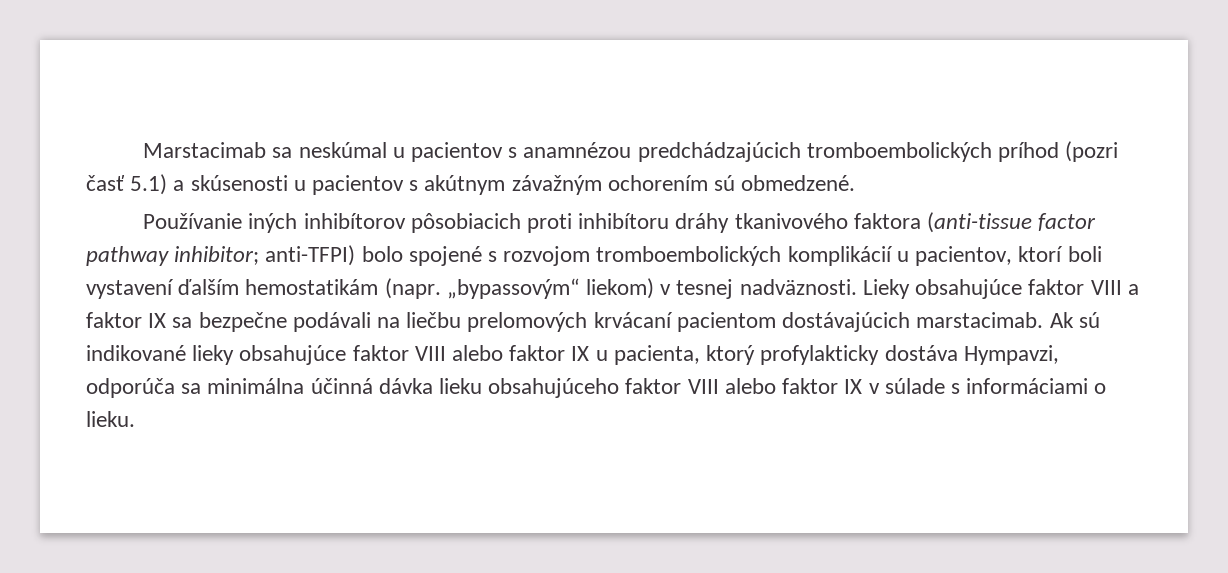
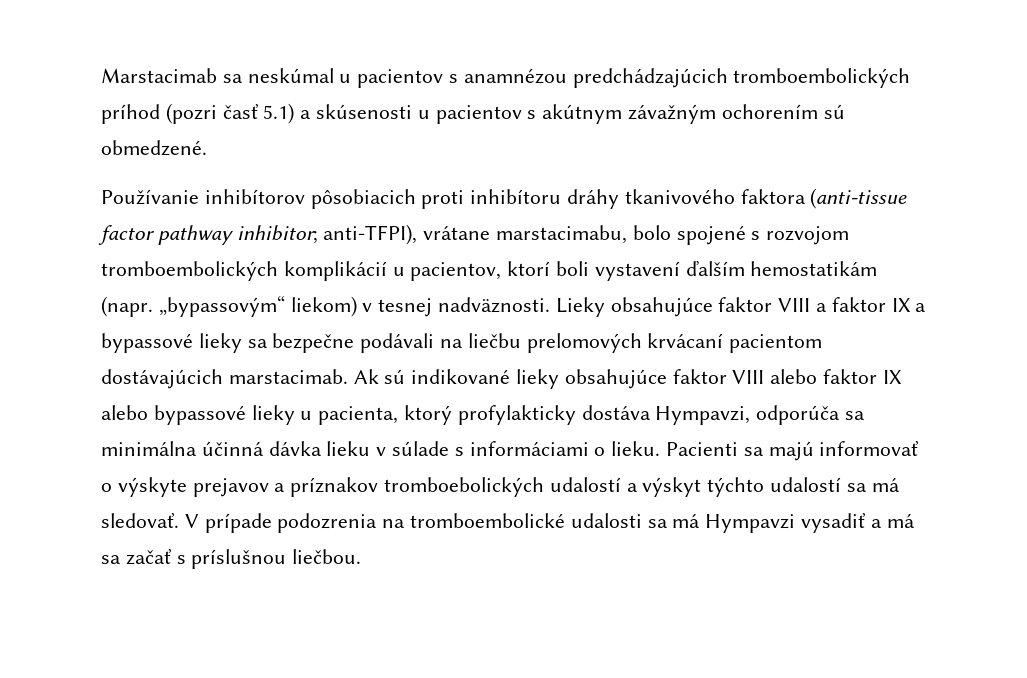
- Používanie iných inhibítorov pôsobiacich proti inhibítoru dráhy tkanivového faktora (anti-tissue factor pathway inhibitor; anti-TFPI) bolo spojené s rozvojom tromboembolických komplikácií u pacientov, ktorí boli vystavení ďalším hemostatikám (napr.
+ Používanie inhibítorov pôsobiacich proti inhibítoru dráhy tkanivového faktora (anti-tissue factor pathway inhibitor; anti-TFPI), vrátane marstacimabu, bolo spojené s rozvojom tromboembolických komplikácií u pacientov, ktorí boli vystavení ďalším hemostatikám (napr.
- Lieky obsahujúce faktor VIII a faktor IX sa bezpečne podávali na liečbu prelomových krvácaní pacientom dostávajúcich marstacimab.
+ Lieky obsahujúce faktor VIII a faktor IX a bypassové lieky sa bezpečne podávali na liečbu prelomových krvácaní pacientom dostávajúcich marstacimab.
- Ak sú indikované lieky obsahujúce faktor VIII alebo faktor IX u pacienta, ktorý profylakticky dostáva Hympavzi, odporúča sa minimálna účinná dávka lieku obsahujúceho faktor VIII alebo faktor IX v súlade s informáciami o lieku.
+ Ak sú indikované lieky obsahujúce faktor VIII alebo faktor IX alebo bypassové lieky u pacienta, ktorý profylakticky dostáva Hympavzi, odporúča sa minimálna účinná dávka lieku v súlade s informáciami o lieku.
+ Pacienti sa majú informovať o výskyte prejavov a príznakov tromboebolických udalostí a výskyt týchto udalostí sa má sledovať. V prípade podozrenia na tromboembolické udalosti sa má Hympavzi vysadiť a má sa začať s príslušnou liečbou.

